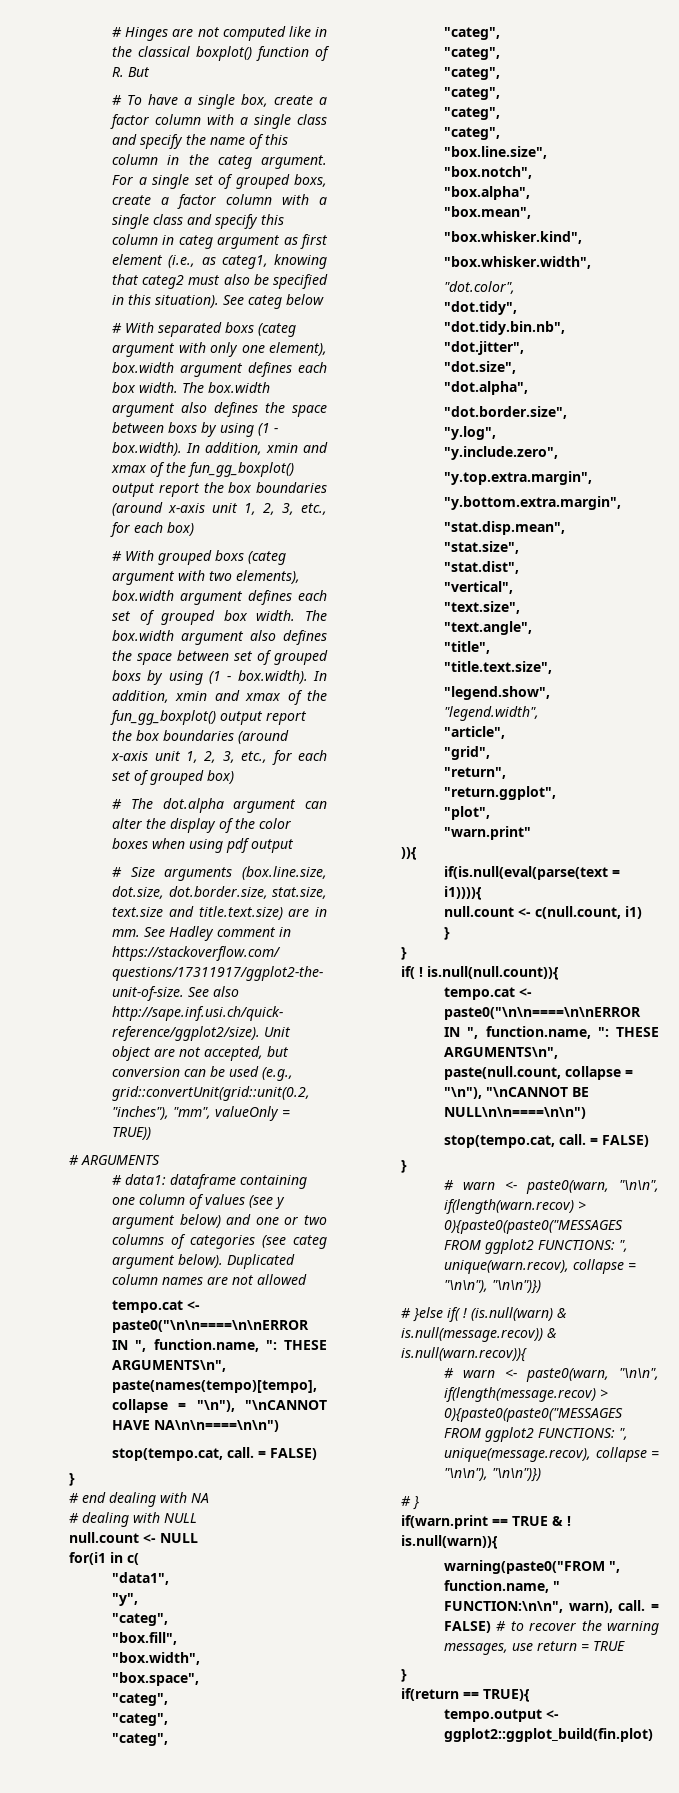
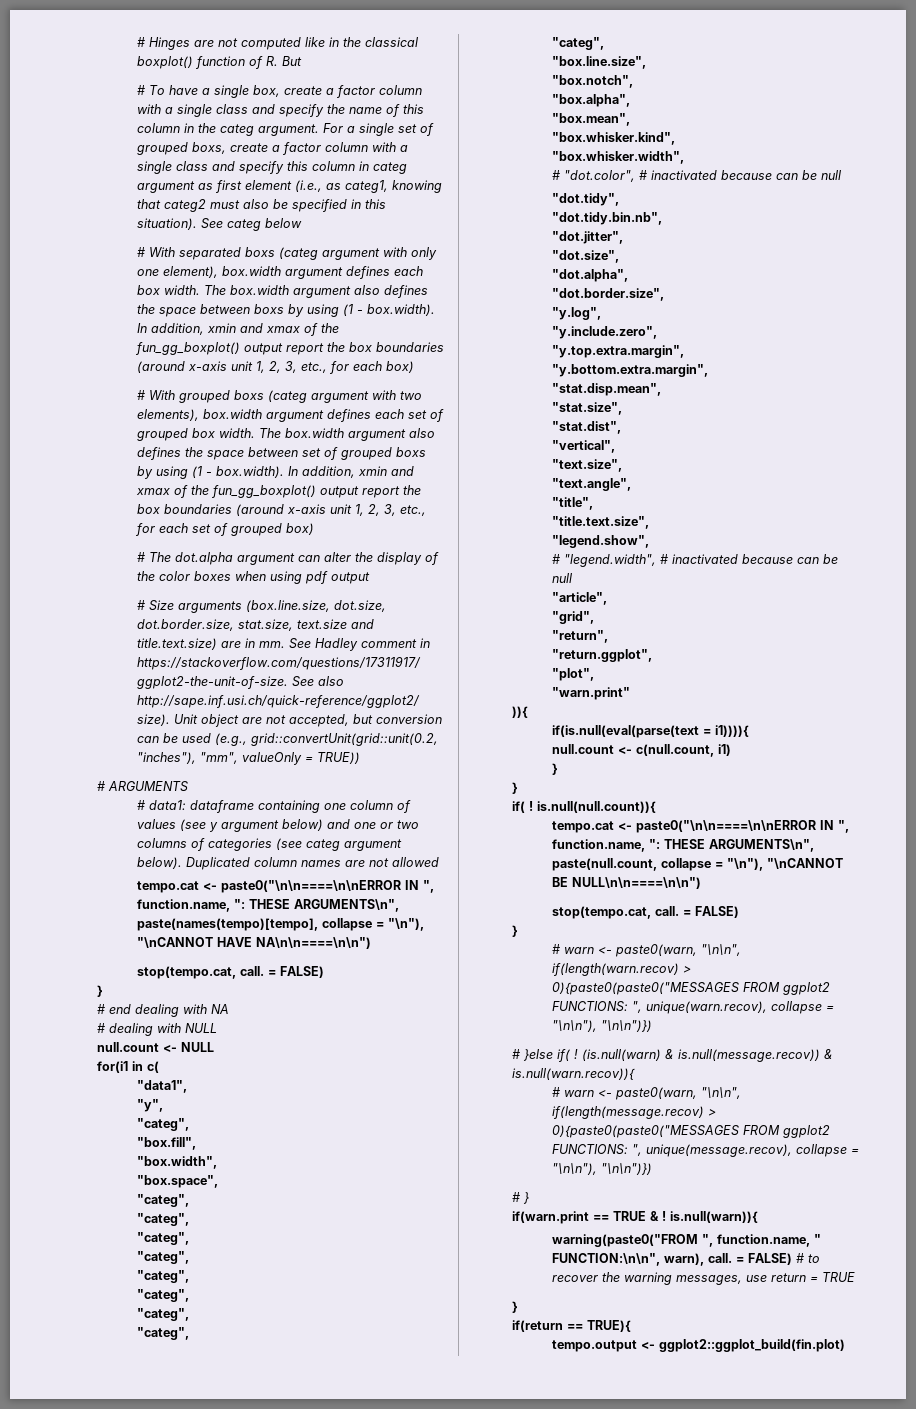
- "dot.color",
+ # "dot.color", # inactivated because can be null
- "legend.width",
+ # "legend.width", # inactivated because can be null

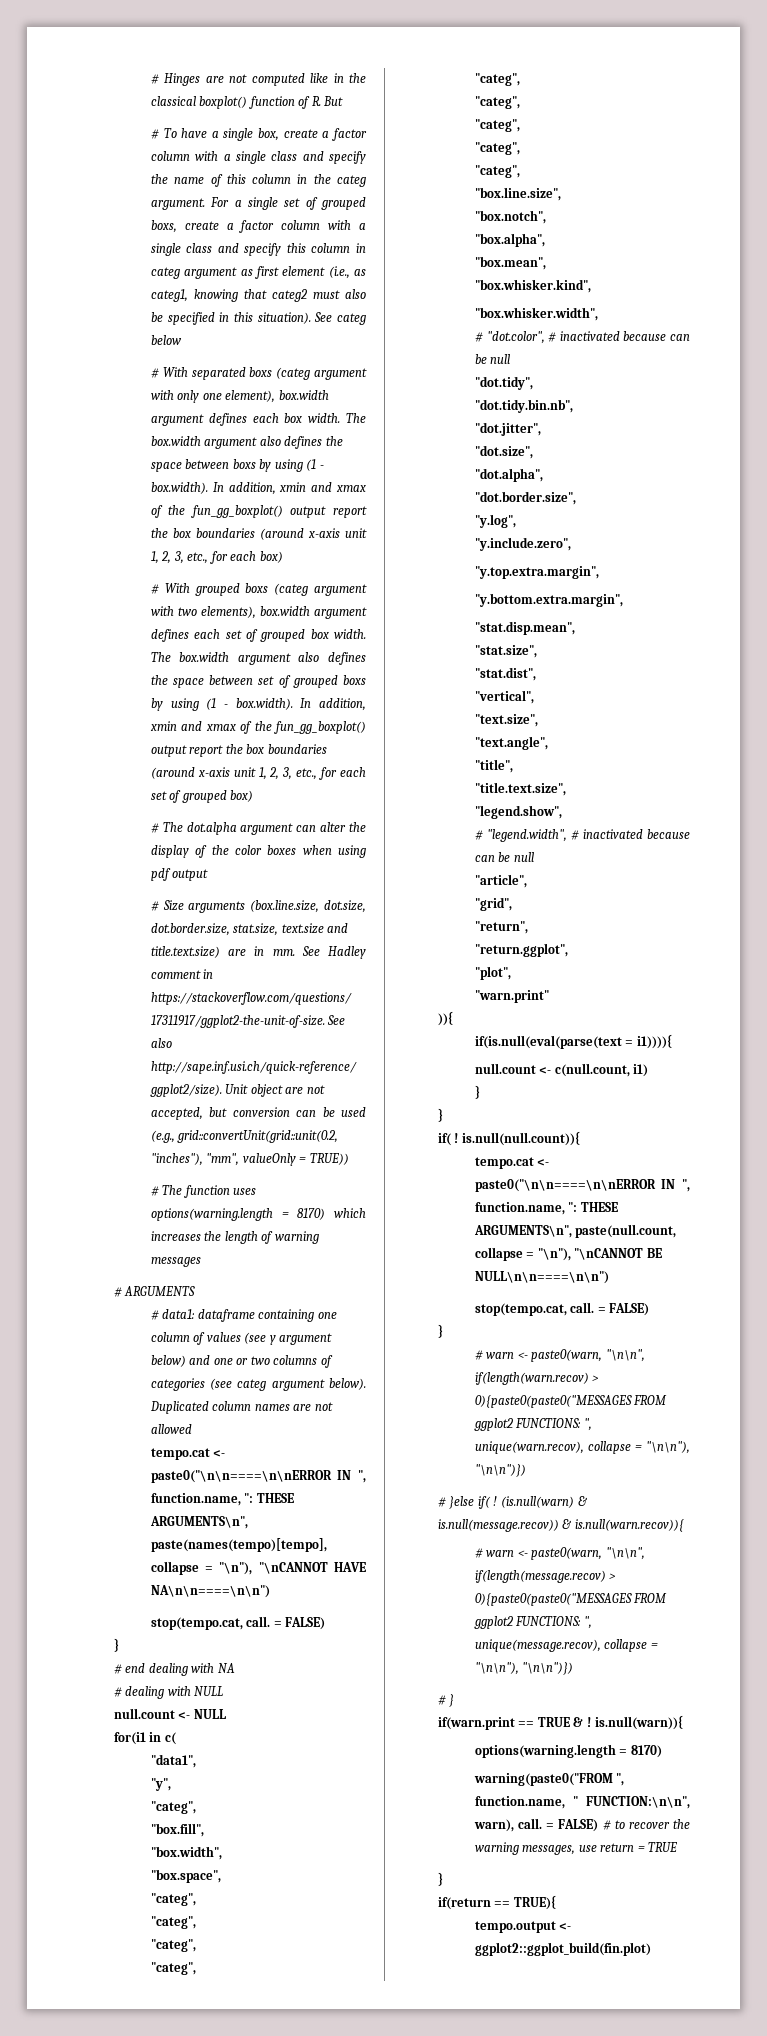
+ # The function uses options(warning.length = 8170) which increases the length of warning messages
  if(warn.print == TRUE & ! is.null(warn)){
+ options(warning.length = 8170)

